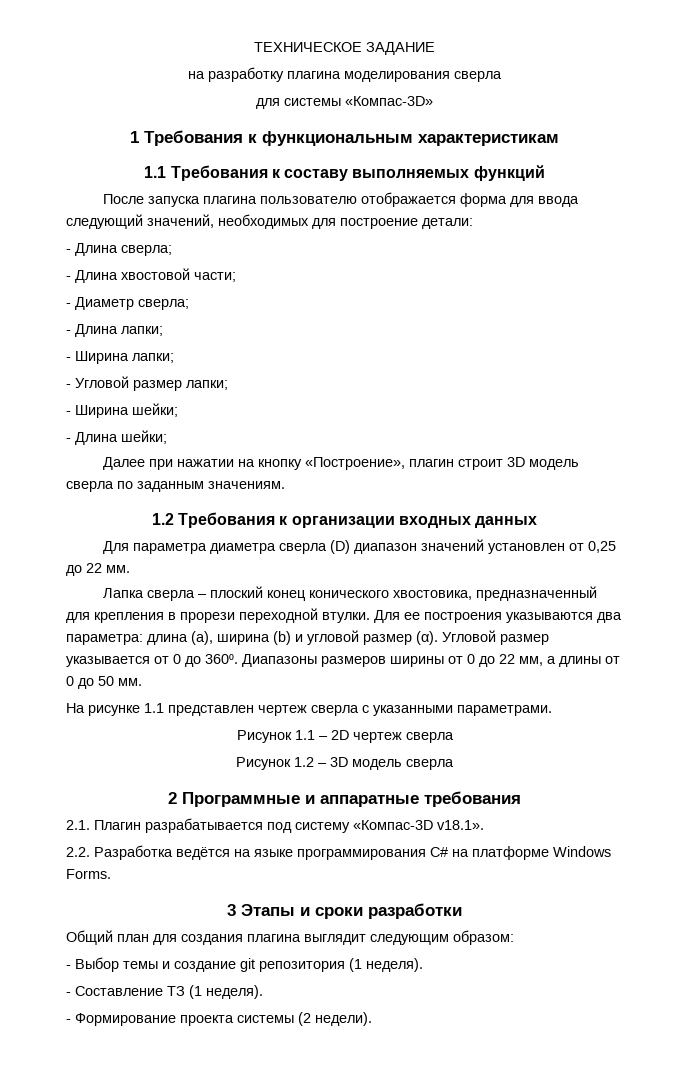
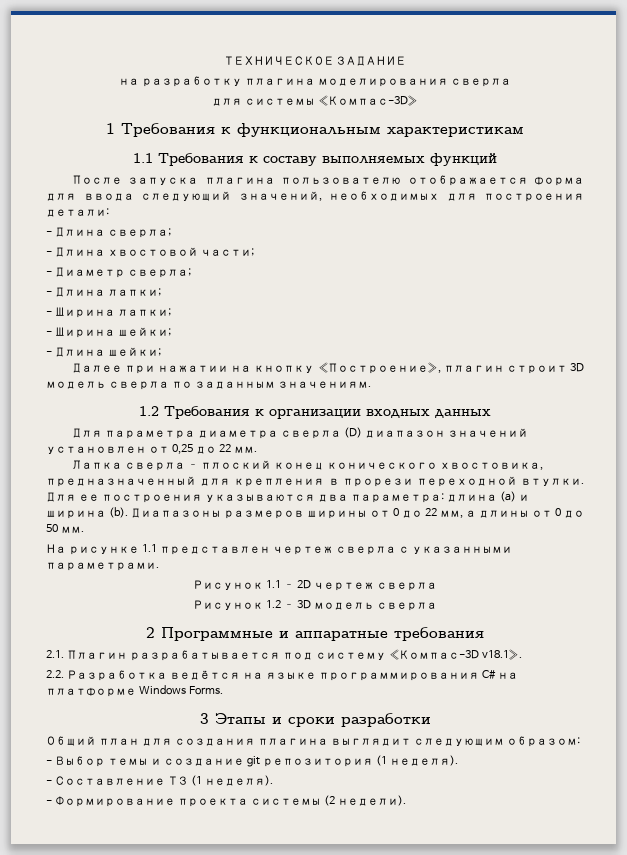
- После запуска плагина пользователю отображается форма для ввода следующий значений, необходимых для построение детали:
+ После запуска плагина пользователю отображается форма для ввода следующий значений, необходимых для построения детали:
- - Угловой размер лапки;
- Для ее построения указываются два параметра: длина (a), ширина (b) и угловой размер (α). Угловой размер указывается от 0 до 360⁰.
+ Для ее построения указываются два параметра: длина (a) и ширина (b).

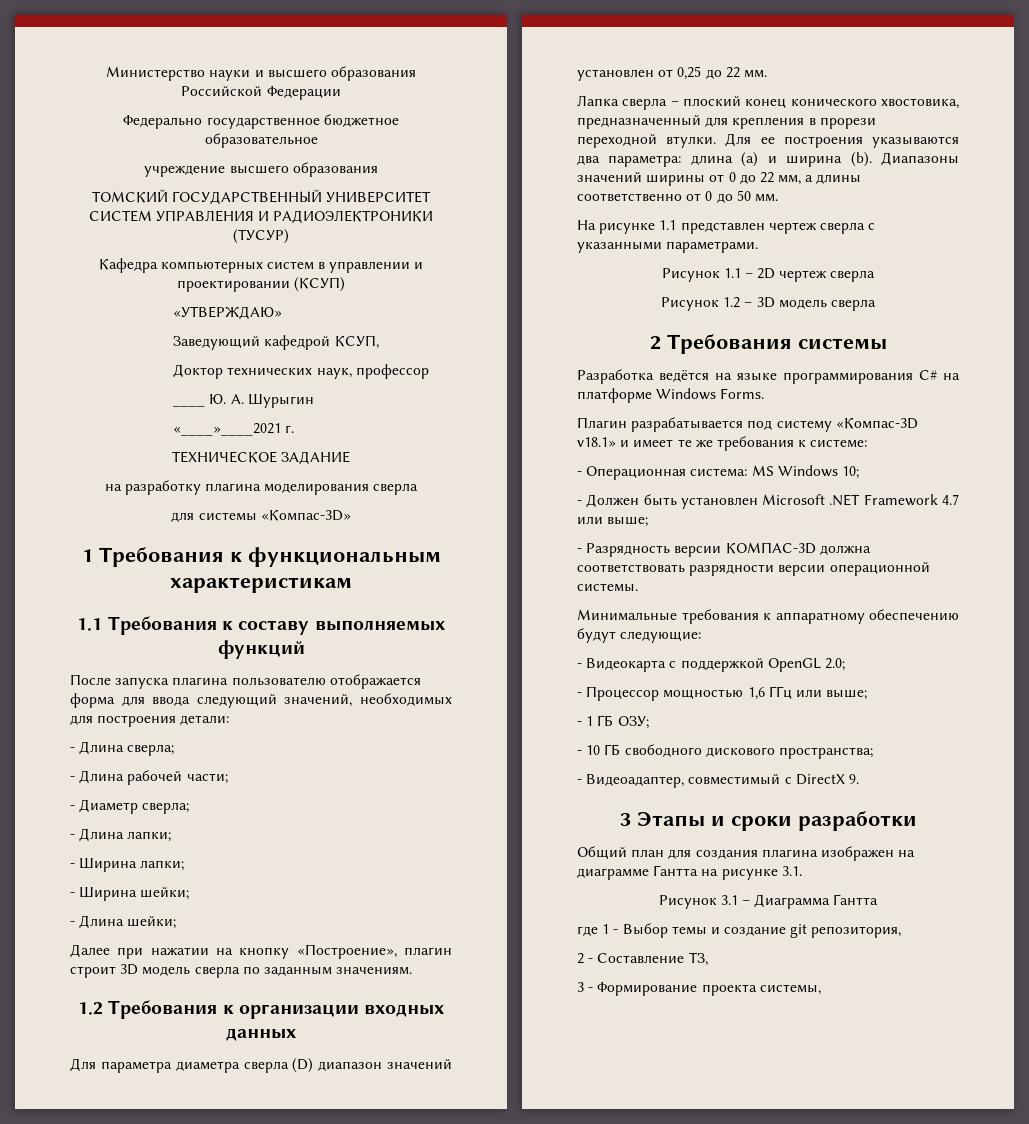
+ Министерство науки и высшего образования Российской Федерации
+ Федерально государственное бюджетное образовательное
+ учреждение высшего образования
+ ТОМСКИЙ ГОСУДАРСТВЕННЫЙ УНИВЕРСИТЕТ СИСТЕМ УПРАВЛЕНИЯ И РАДИОЭЛЕКТРОНИКИ (ТУСУР)
+ Кафедра компьютерных систем в управлении и проектировании (КСУП)
+ «УТВЕРЖДАЮ»
+ Заведующий кафедрой КСУП,
+ Доктор технических наук, профессор
+ ____ Ю. А. Шурыгин
+ «____»____2021 г.
- - Длина хвостовой части;
+ - Длина рабочей части;
- Диапазоны размеров ширины от 0 до 22 мм, а длины от 0 до 50 мм.
+ Диапазоны значений ширины от 0 до 22 мм, а длины соответственно от 0 до 50 мм.
- 2 Программные и аппаратные требования
- 2.1. Плагин разрабатывается под систему «Компас-3D v18.1».
- 2.2. Разработка ведётся на языке программирования C# на платформе Windows Forms.
+ 2 Требования системы
+ Разработка ведётся на языке программирования C# на платформе Windows Forms.
+ Плагин разрабатывается под систему «Компас-3D v18.1» и имеет те же требования к системе:
+ - Операционная система: MS Windows 10;
+ - Должен быть установлен Microsoft .NET Framework 4.7 или выше;
+ - Разрядность версии КОМПАС-3D должна соответствовать разрядности версии операционной системы.
+ Минимальные требования к аппаратному обеспечению будут следующие:
+ - Видеокарта с поддержкой OpenGL 2.0;
+ - Процессор мощностью 1,6 ГГц или выше;
+ - 1 ГБ ОЗУ;
+ - 10 ГБ свободного дискового пространства;
+ - Видеоадаптер, совместимый с DirectX 9.
- Общий план для создания плагина выглядит следующим образом:
- - Выбор темы и создание git репозитория (1 неделя).
- - Составление ТЗ (1 неделя).
- - Формирование проекта системы (2 недели).
+ Общий план для создания плагина изображен на диаграмме Гантта на рисунке 3.1.
+ Рисунок 3.1 – Диаграмма Гантта
+ где 1 - Выбор темы и создание git репозитория,
+ 2 - Составление ТЗ,
+ 3 - Формирование проекта системы,

